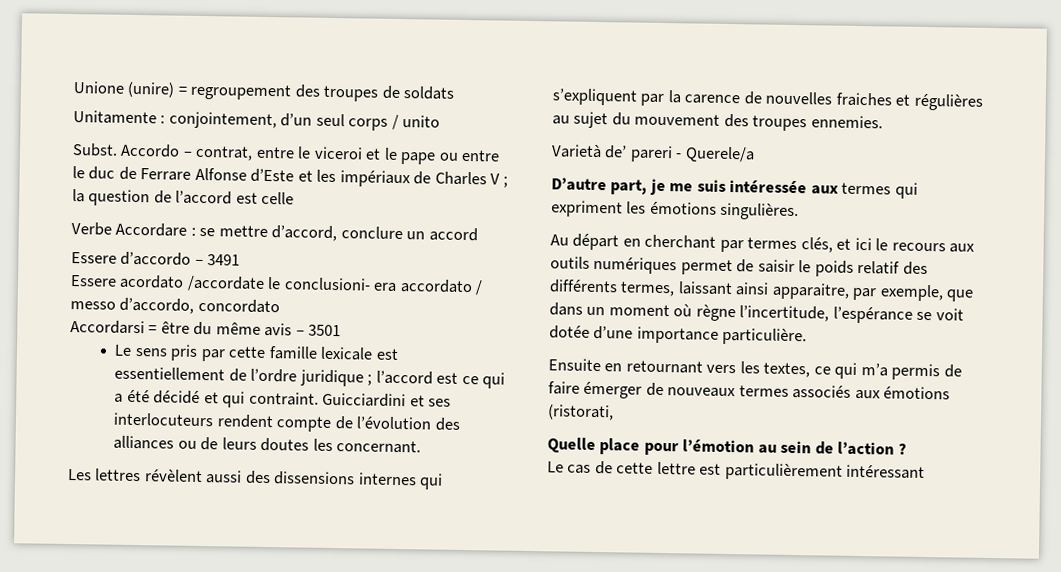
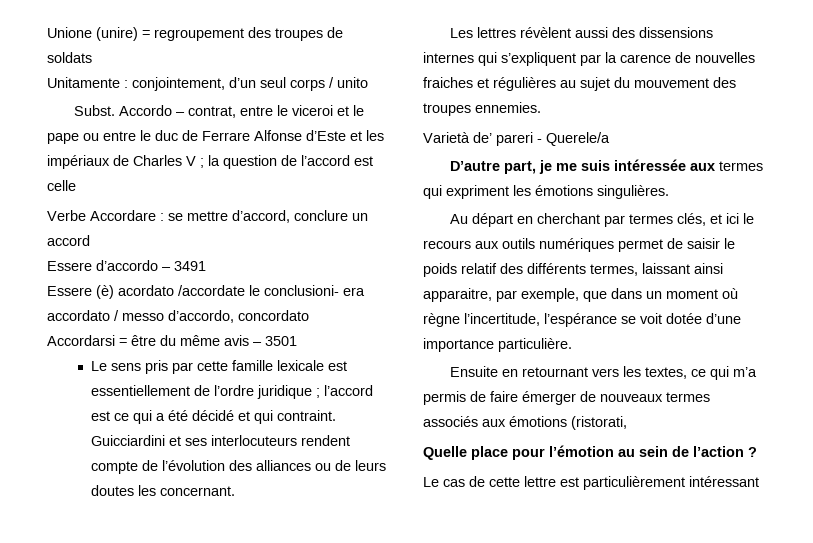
- Essere acordato /accordate le conclusioni- era accordato / messo d’accordo, concordato
+ Essere (è) acordato /accordate le conclusioni- era accordato / messo d’accordo, concordato

